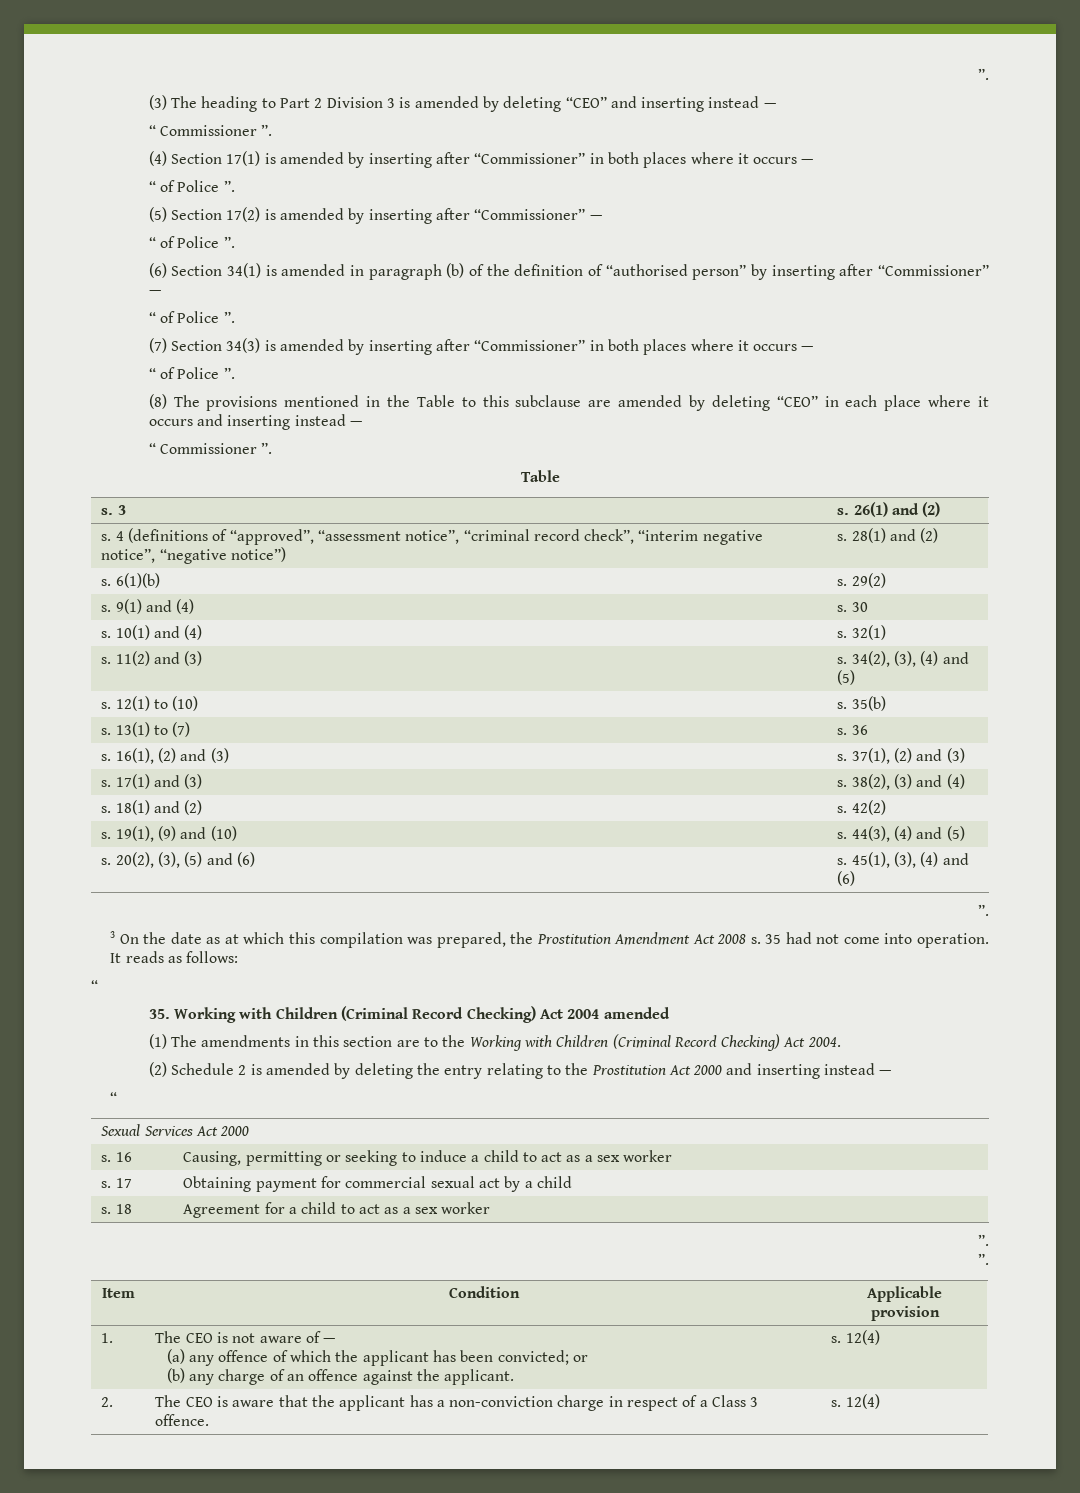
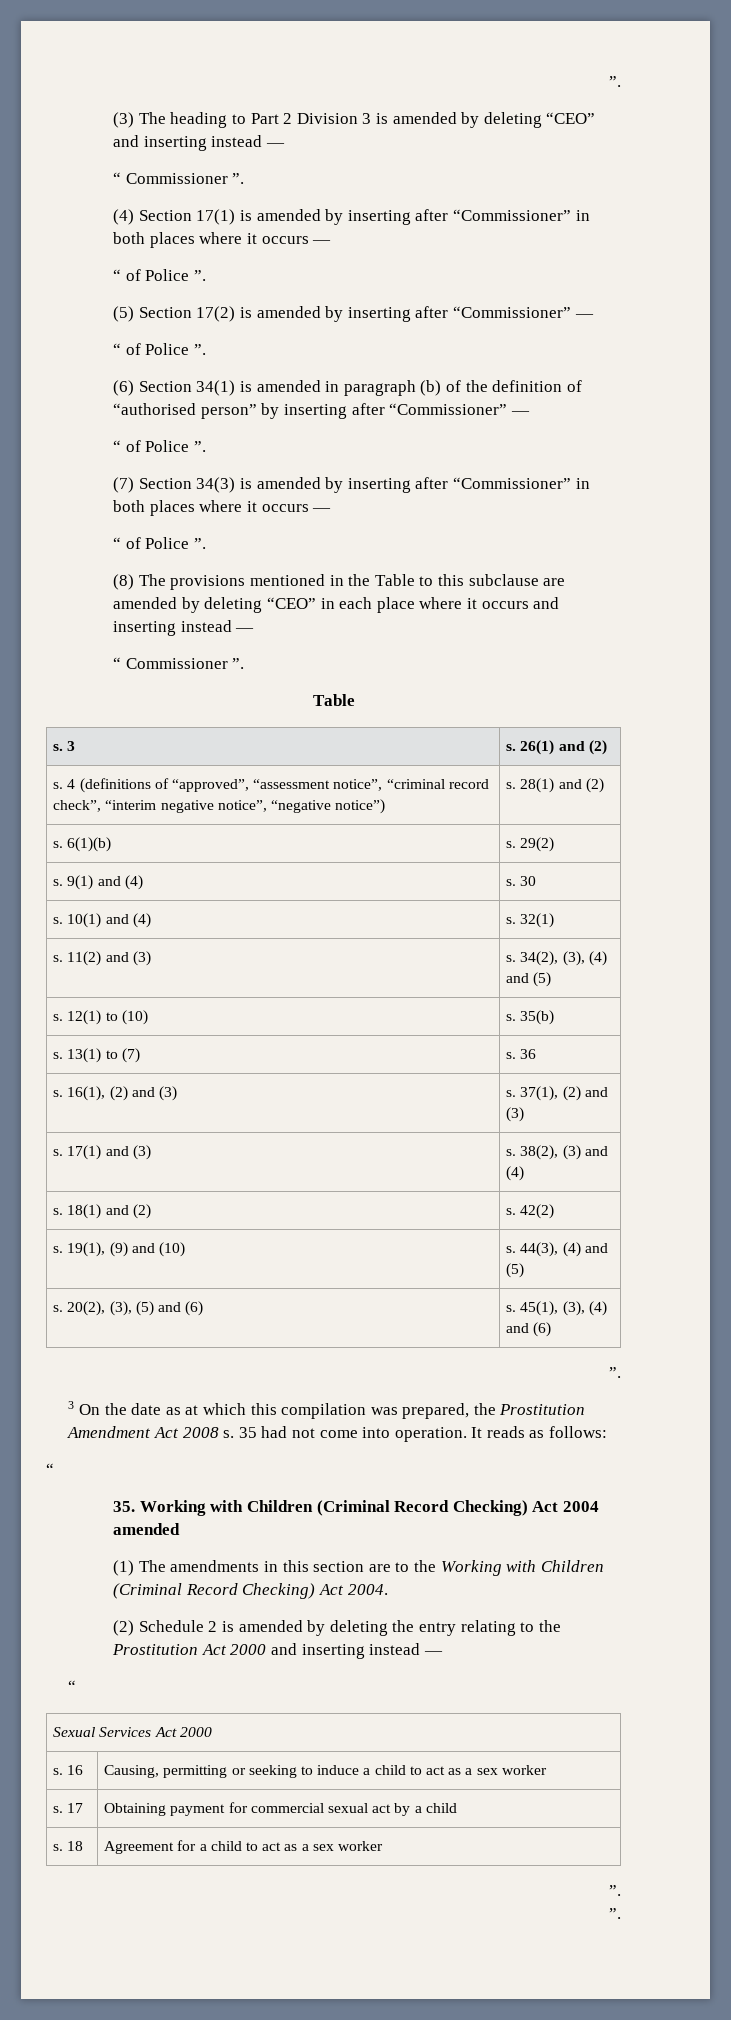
- Item | Condition | Applicable provision
- 1. | The CEO is not aware of —
- (a) any offence of which the applicant has been convicted; or
- (b) any charge of an offence against the applicant. | s. 12(4)
- 2. | The CEO is aware that the applicant has a non-conviction charge in respect of a Class 3 offence. | s. 12(4)

